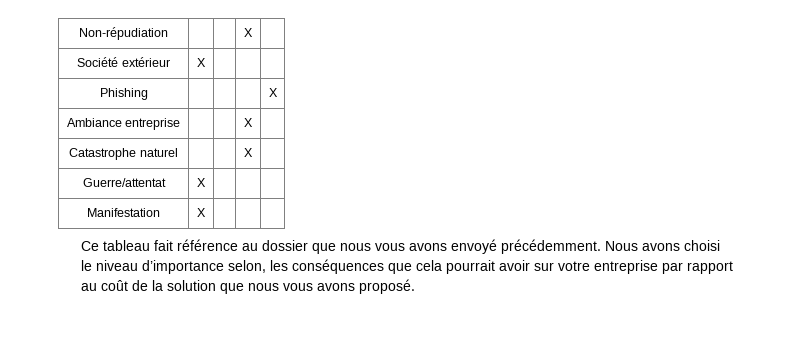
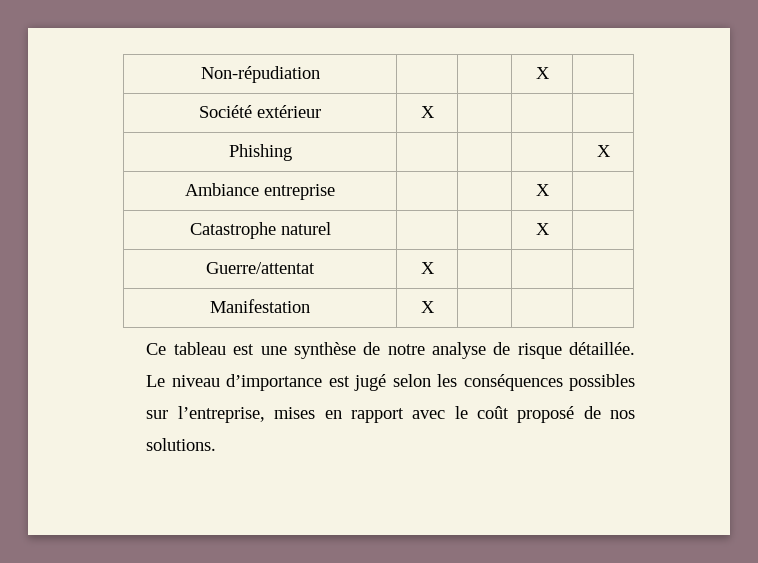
- Ce tableau fait référence au dossier que nous vous avons envoyé précédemment. Nous avons choisi le niveau d’importance selon, les conséquences que cela pourrait avoir sur votre entreprise par rapport au coût de la solution que nous vous avons proposé.
+ Ce tableau est une synthèse de notre analyse de risque détaillée. Le niveau d’importance est jugé selon les conséquences possibles sur l’entreprise, mises en rapport avec le coût proposé de nos solutions.

